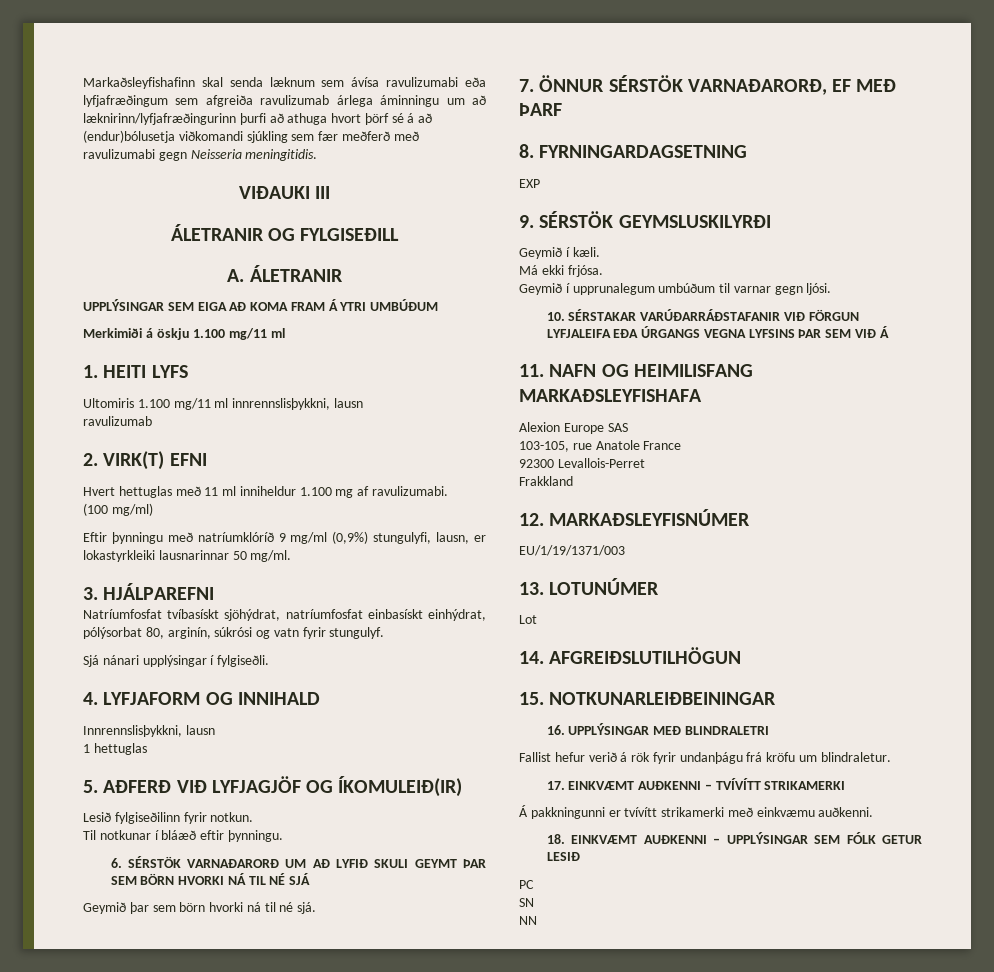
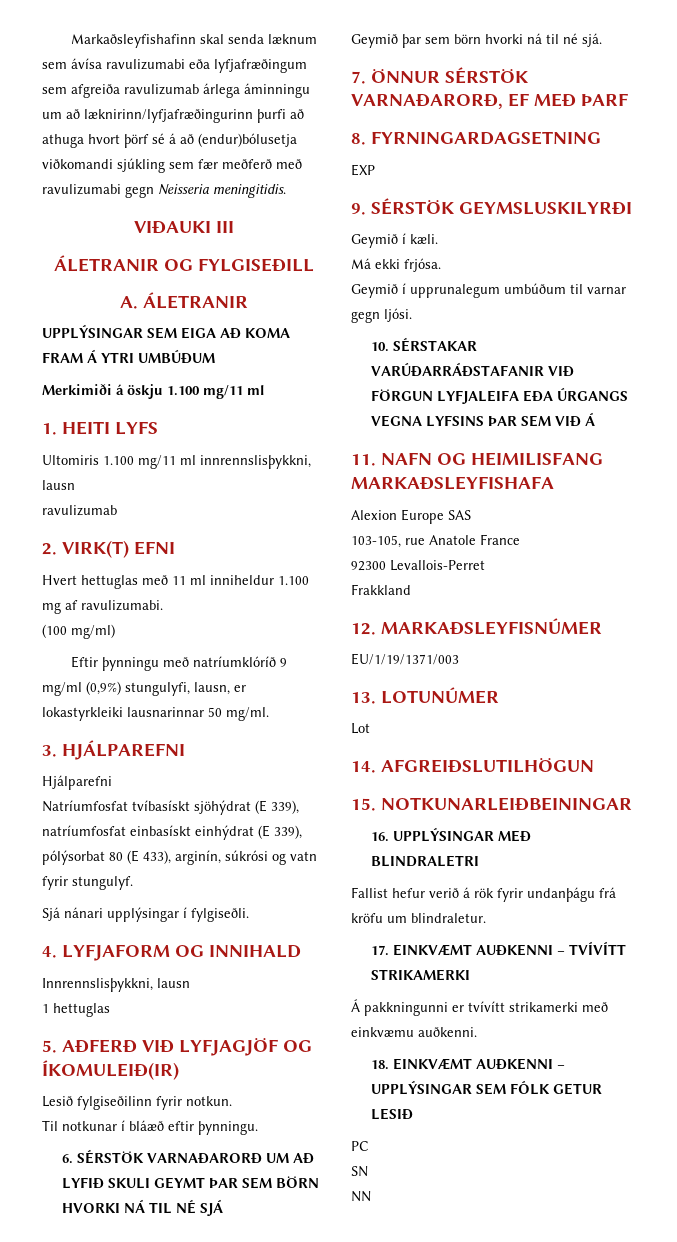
+ Hjálparefni
- Natríumfosfat tvíbasískt sjöhýdrat, natríumfosfat einbasískt einhýdrat, pólýsorbat 80, arginín, súkrósi og vatn fyrir stungulyf.
+ Natríumfosfat tvíbasískt sjöhýdrat (E 339), natríumfosfat einbasískt einhýdrat (E 339), pólýsorbat 80 (E 433), arginín, súkrósi og vatn fyrir stungulyf.

